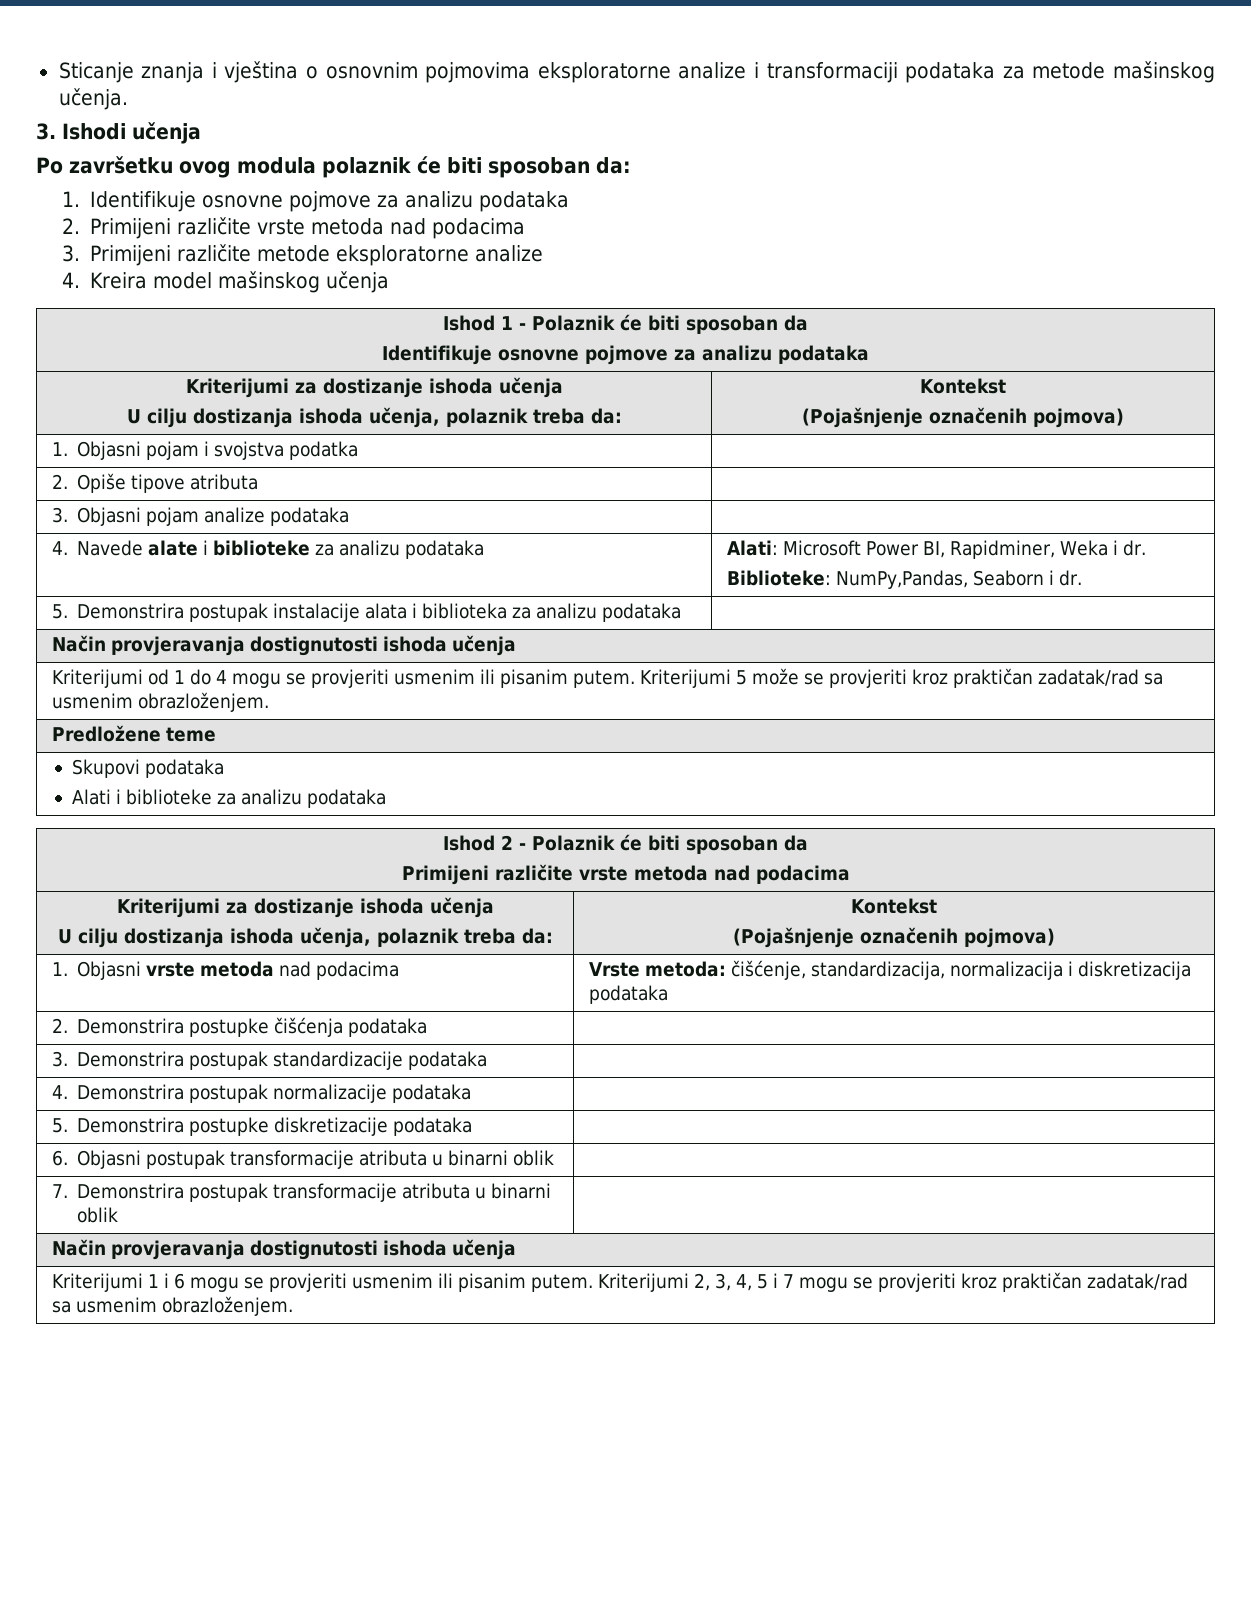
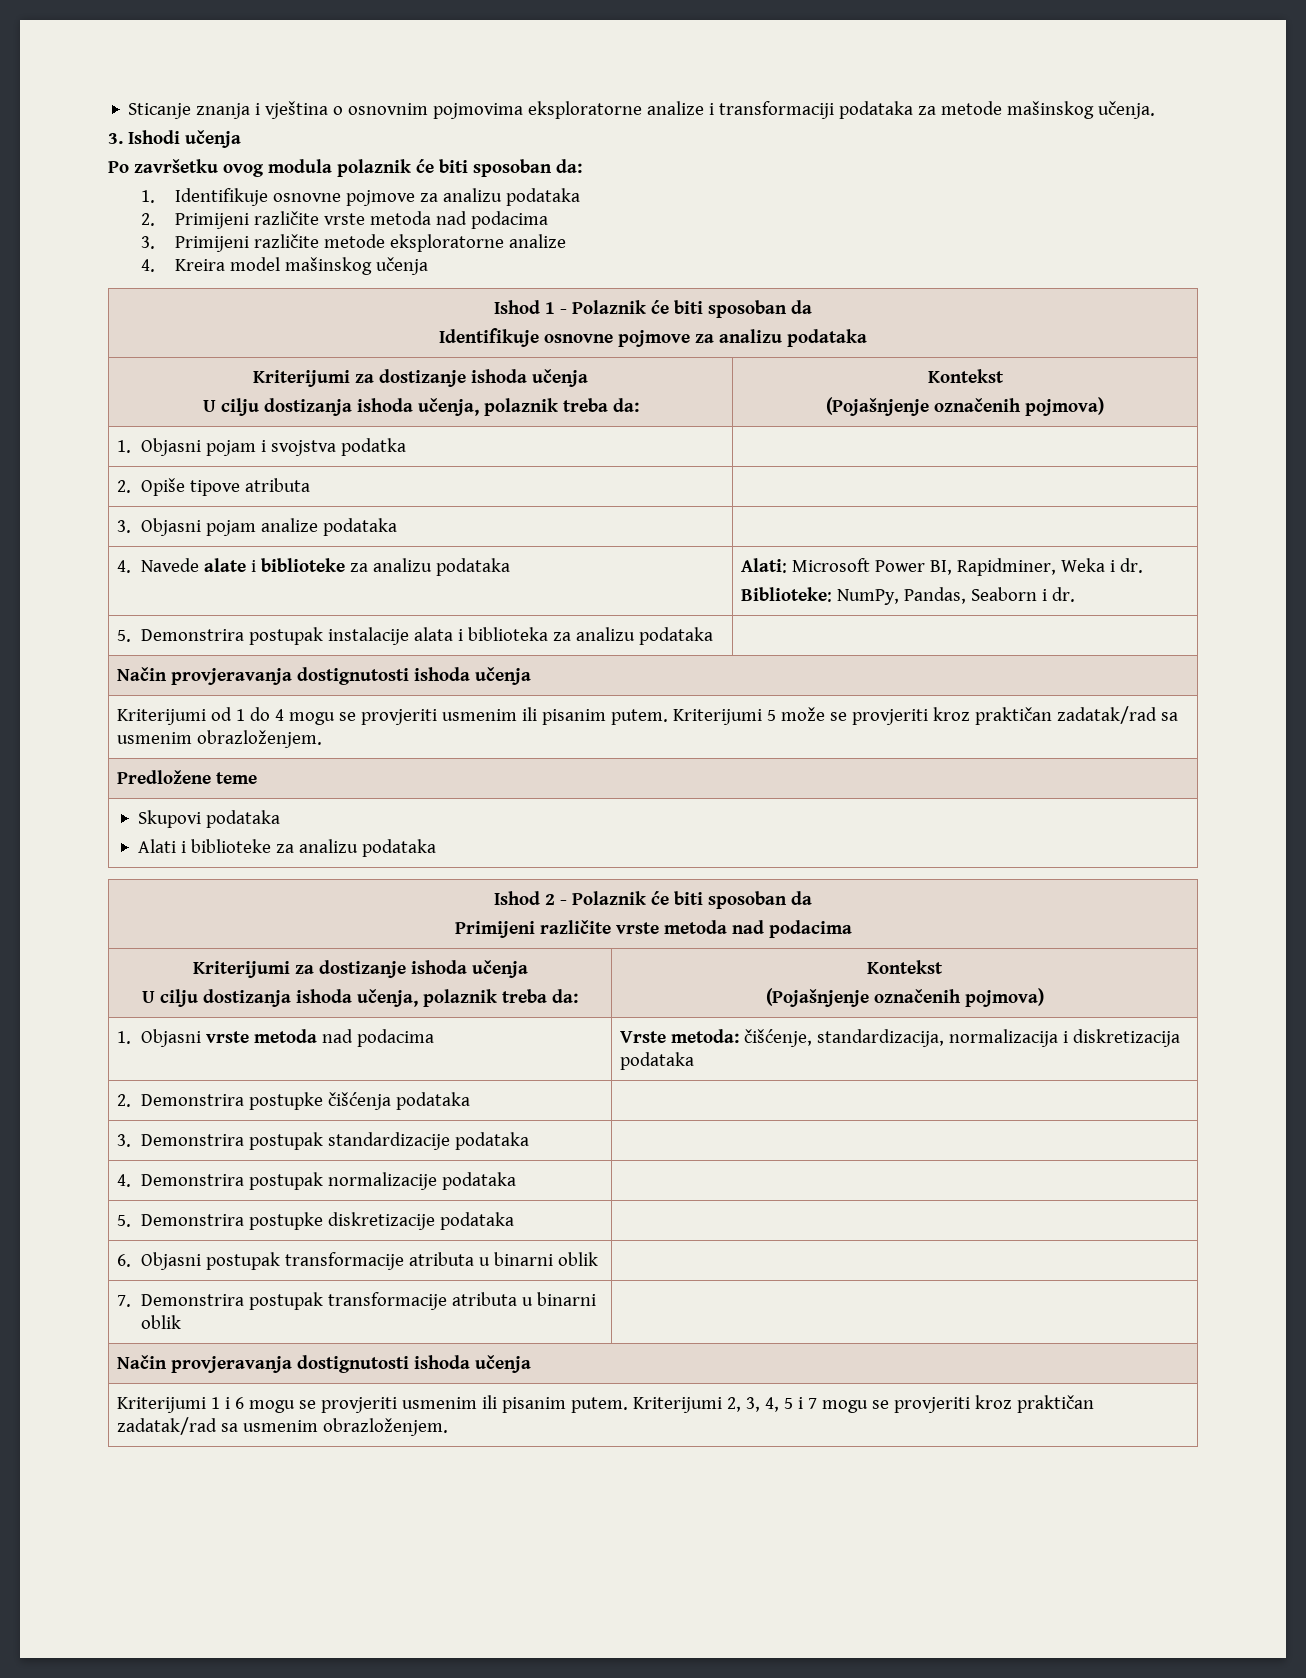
  4. Navede alate i biblioteke za analizu podataka | Alati: Microsoft Power BI, Rapidminer, Weka i dr.
- Biblioteke: NumPy,Pandas, Seaborn i dr.
+ Biblioteke: NumPy, Pandas, Seaborn i dr.

